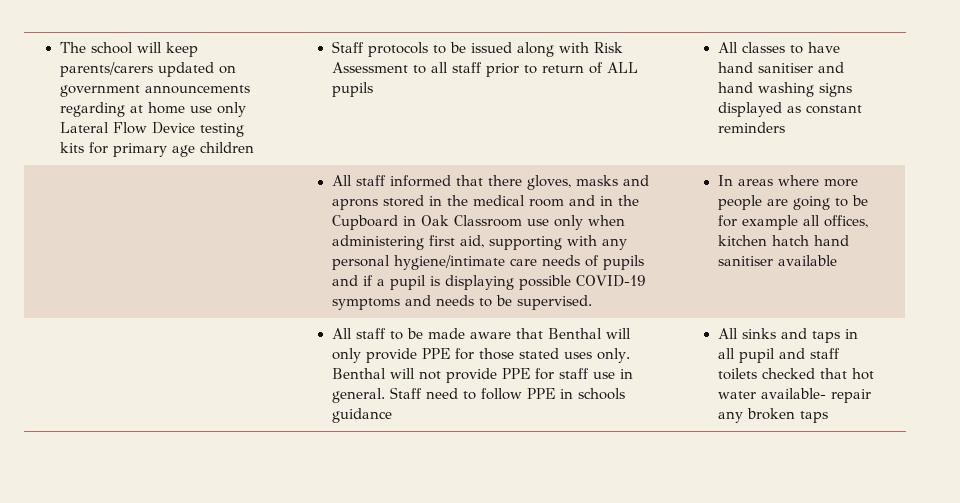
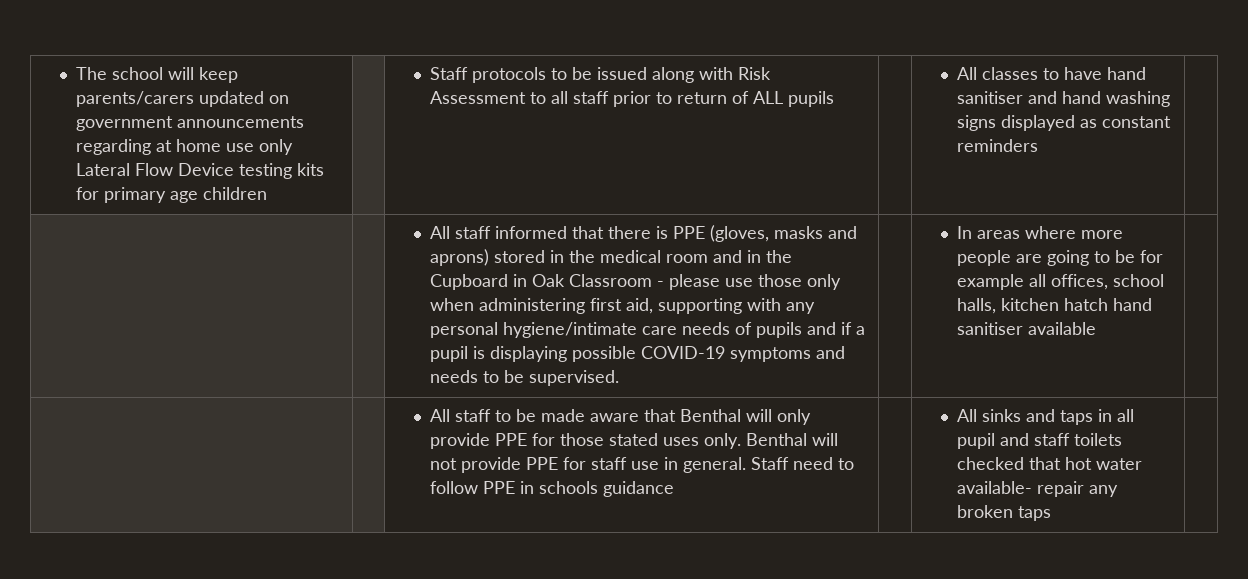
- All staff informed that there gloves, masks and aprons stored in the medical room and in the Cupboard in Oak Classroom use only when administering first aid, supporting with any personal hygiene/intimate care needs of pupils and if a pupil is displaying possible COVID-19 symptoms and needs to be supervised.
+ All staff informed that there is PPE (gloves, masks and aprons) stored in the medical room and in the Cupboard in Oak Classroom - please use those only when administering first aid, supporting with any personal hygiene/intimate care needs of pupils and if a pupil is displaying possible COVID-19 symptoms and needs to be supervised.
- In areas where more people are going to be for example all offices, kitchen hatch hand sanitiser available
+ In areas where more people are going to be for example all offices, school halls, kitchen hatch hand sanitiser available

